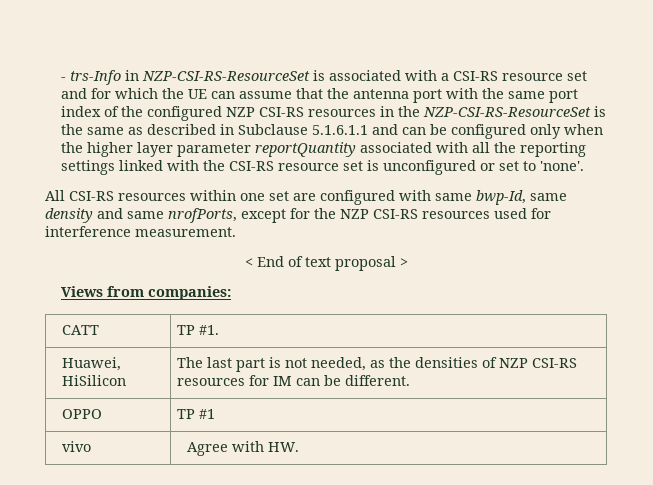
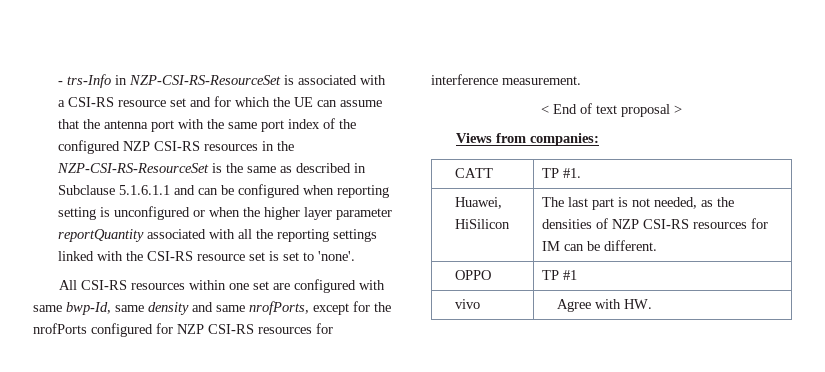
- - trs-Info in NZP-CSI-RS-ResourceSet is associated with a CSI-RS resource set and for which the UE can assume that the antenna port with the same port index of the configured NZP CSI-RS resources in the NZP-CSI-RS-ResourceSet is the same as described in Subclause 5.1.6.1.1 and can be configured only when the higher layer parameter reportQuantity associated with all the reporting settings linked with the CSI-RS resource set is unconfigured or set to 'none'.
+ - trs-Info in NZP-CSI-RS-ResourceSet is associated with a CSI-RS resource set and for which the UE can assume that the antenna port with the same port index of the configured NZP CSI-RS resources in the NZP-CSI-RS-ResourceSet is the same as described in Subclause 5.1.6.1.1 and can be configured when reporting setting is unconfigured or when the higher layer parameter reportQuantity associated with all the reporting settings linked with the CSI-RS resource set is set to 'none'.
- All CSI-RS resources within one set are configured with same bwp-Id, same density and same nrofPorts, except for the NZP CSI-RS resources used for interference measurement.
+ All CSI-RS resources within one set are configured with same bwp-Id, same density and same nrofPorts, except for the nrofPorts configured for NZP CSI-RS resources for interference measurement.

